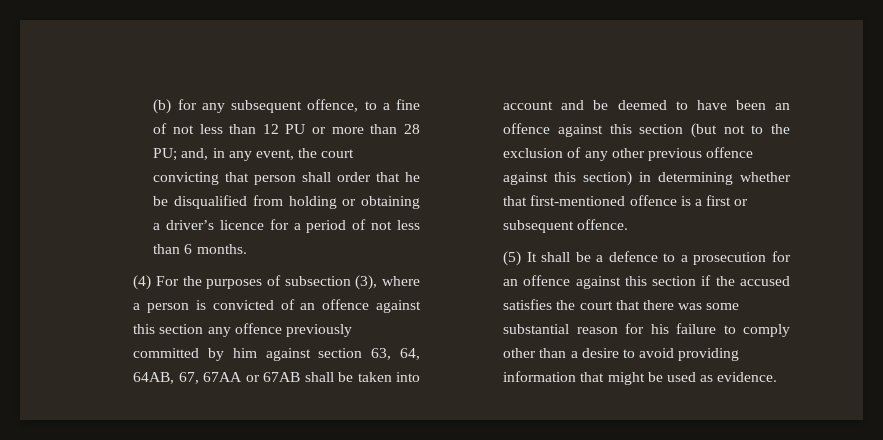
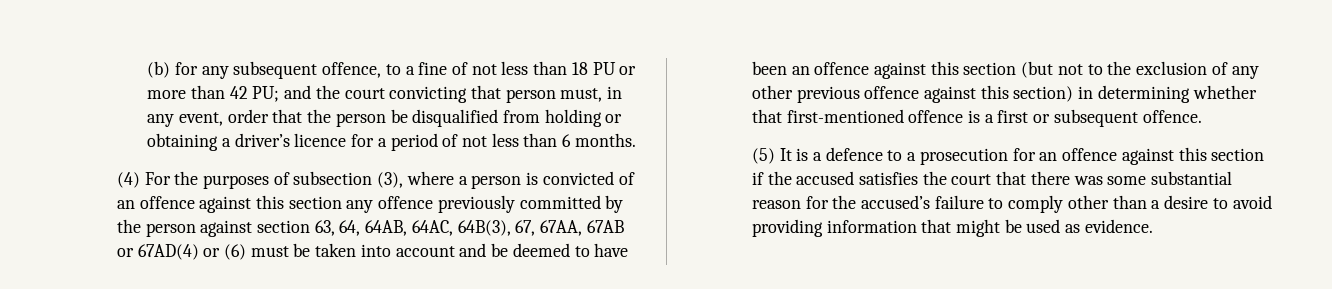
- (b) for any subsequent offence, to a fine of not less than 12 PU or more than 28 PU; and, in any event, the court convicting that person shall order that he be disqualified from holding or obtaining a driver’s licence for a period of not less than 6 months.
+ (b) for any subsequent offence, to a fine of not less than 18 PU or more than 42 PU; and the court convicting that person must, in any event, order that the person be disqualified from holding or obtaining a driver’s licence for a period of not less than 6 months.
- (4) For the purposes of subsection (3), where a person is convicted of an offence against this section any offence previously committed by him against section 63, 64, 64AB, 67, 67AA or 67AB shall be taken into account and be deemed to have been an offence against this section (but not to the exclusion of any other previous offence against this section) in determining whether that first-mentioned offence is a first or subsequent offence.
+ (4) For the purposes of subsection (3), where a person is convicted of an offence against this section any offence previously committed by the person against section 63, 64, 64AB, 64AC, 64B(3), 67, 67AA, 67AB or 67AD(4) or (6) must be taken into account and be deemed to have been an offence against this section (but not to the exclusion of any other previous offence against this section) in determining whether that first-mentioned offence is a first or subsequent offence.
- (5) It shall be a defence to a prosecution for an offence against this section if the accused satisfies the court that there was some substantial reason for his failure to comply other than a desire to avoid providing information that might be used as evidence.
+ (5) It is a defence to a prosecution for an offence against this section if the accused satisfies the court that there was some substantial reason for the accused’s failure to comply other than a desire to avoid providing information that might be used as evidence.

